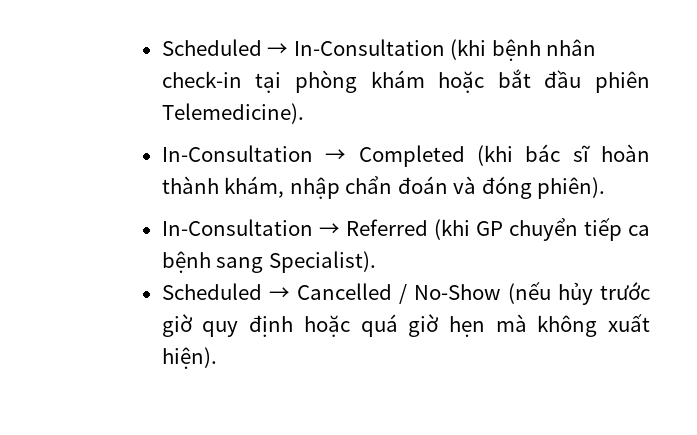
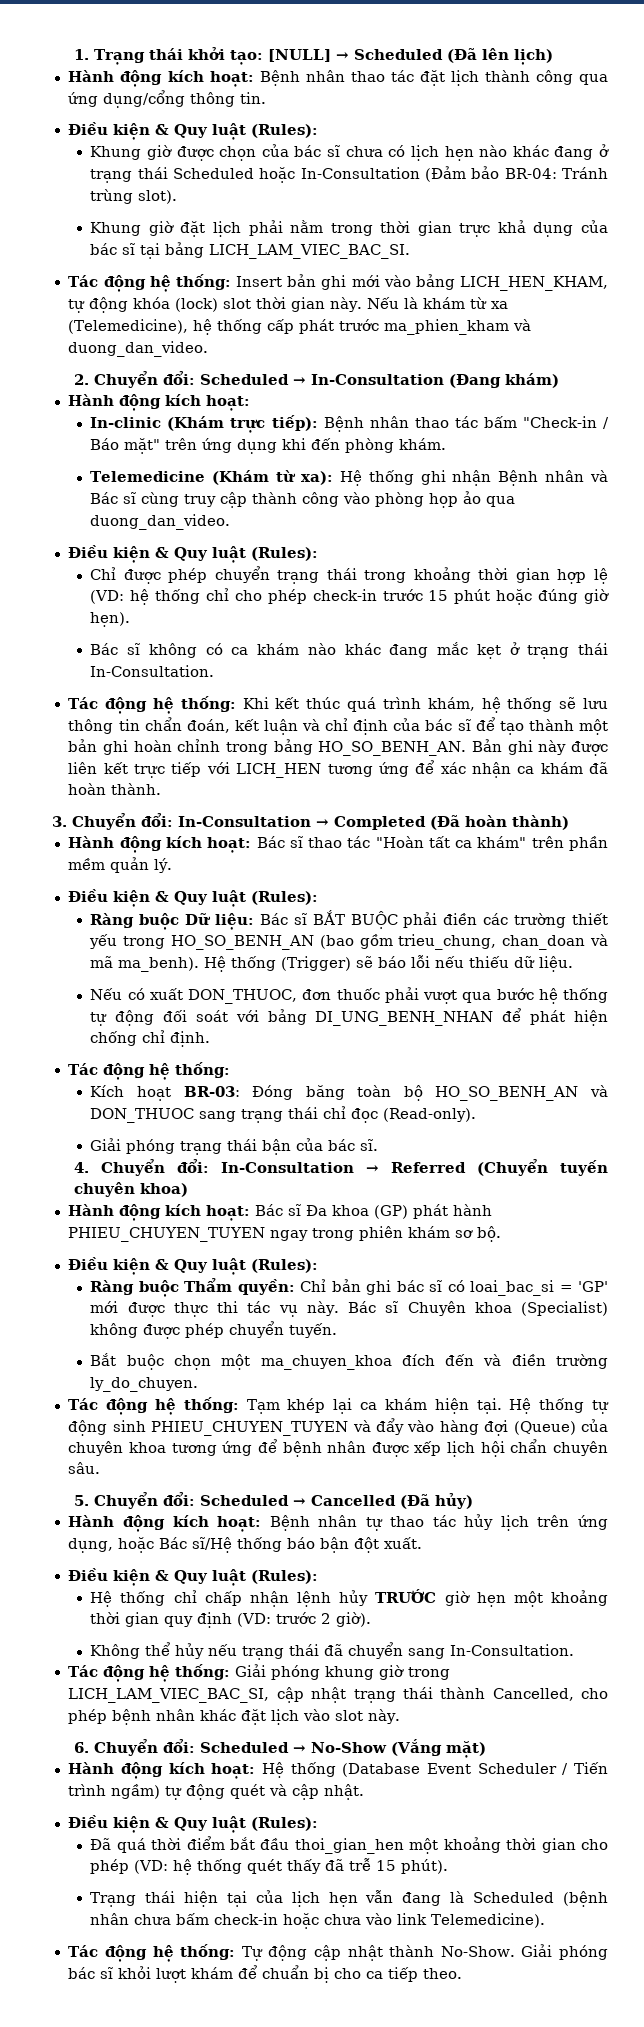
- Scheduled → In-Consultation (khi bệnh nhân check-in tại phòng khám hoặc bắt đầu phiên Telemedicine).
- In-Consultation → Completed (khi bác sĩ hoàn thành khám, nhập chẩn đoán và đóng phiên).
- In-Consultation → Referred (khi GP chuyển tiếp ca bệnh sang Specialist).
- Scheduled → Cancelled / No-Show (nếu hủy trước giờ quy định hoặc quá giờ hẹn mà không xuất hiện).
+ 1. Trạng thái khởi tạo: [NULL] → Scheduled (Đã lên lịch)
+ Hành động kích hoạt: Bệnh nhân thao tác đặt lịch thành công qua ứng dụng/cổng thông tin.
+ Điều kiện & Quy luật (Rules):
+ Khung giờ được chọn của bác sĩ chưa có lịch hẹn nào khác đang ở trạng thái Scheduled hoặc In-Consultation (Đảm bảo BR-04: Tránh trùng slot).
+ Khung giờ đặt lịch phải nằm trong thời gian trực khả dụng của bác sĩ tại bảng LICH_LAM_VIEC_BAC_SI.
+ Tác động hệ thống: Insert bản ghi mới vào bảng LICH_HEN_KHAM, tự động khóa (lock) slot thời gian này. Nếu là khám từ xa (Telemedicine), hệ thống cấp phát trước ma_phien_kham và duong_dan_video.
+ 2. Chuyển đổi: Scheduled → In-Consultation (Đang khám)
+ Hành động kích hoạt:
+ In-clinic (Khám trực tiếp): Bệnh nhân thao tác bấm "Check-in / Báo mặt" trên ứng dụng khi đến phòng khám.
+ Telemedicine (Khám từ xa): Hệ thống ghi nhận Bệnh nhân và Bác sĩ cùng truy cập thành công vào phòng họp ảo qua duong_dan_video.
+ Điều kiện & Quy luật (Rules):
+ Chỉ được phép chuyển trạng thái trong khoảng thời gian hợp lệ (VD: hệ thống chỉ cho phép check-in trước 15 phút hoặc đúng giờ hẹn).
+ Bác sĩ không có ca khám nào khác đang mắc kẹt ở trạng thái In-Consultation.
+ Tác động hệ thống: Khi kết thúc quá trình khám, hệ thống sẽ lưu thông tin chẩn đoán, kết luận và chỉ định của bác sĩ để tạo thành một bản ghi hoàn chỉnh trong bảng HO_SO_BENH_AN. Bản ghi này được liên kết trực tiếp với LICH_HEN tương ứng để xác nhận ca khám đã hoàn thành.
+ 3. Chuyển đổi: In-Consultation → Completed (Đã hoàn thành)
+ Hành động kích hoạt: Bác sĩ thao tác "Hoàn tất ca khám" trên phần mềm quản lý.
+ Điều kiện & Quy luật (Rules):
+ Ràng buộc Dữ liệu: Bác sĩ BẮT BUỘC phải điền các trường thiết yếu trong HO_SO_BENH_AN (bao gồm trieu_chung, chan_doan và mã ma_benh). Hệ thống (Trigger) sẽ báo lỗi nếu thiếu dữ liệu.
+ Nếu có xuất DON_THUOC, đơn thuốc phải vượt qua bước hệ thống tự động đối soát với bảng DI_UNG_BENH_NHAN để phát hiện chống chỉ định.
+ Tác động hệ thống:
+ Kích hoạt BR-03: Đóng băng toàn bộ HO_SO_BENH_AN và DON_THUOC sang trạng thái chỉ đọc (Read-only).
+ Giải phóng trạng thái bận của bác sĩ.
+ 4. Chuyển đổi: In-Consultation → Referred (Chuyển tuyến chuyên khoa)
+ Hành động kích hoạt: Bác sĩ Đa khoa (GP) phát hành PHIEU_CHUYEN_TUYEN ngay trong phiên khám sơ bộ.
+ Điều kiện & Quy luật (Rules):
+ Ràng buộc Thẩm quyền: Chỉ bản ghi bác sĩ có loai_bac_si = 'GP' mới được thực thi tác vụ này. Bác sĩ Chuyên khoa (Specialist) không được phép chuyển tuyến.
+ Bắt buộc chọn một ma_chuyen_khoa đích đến và điền trường ly_do_chuyen.
+ Tác động hệ thống: Tạm khép lại ca khám hiện tại. Hệ thống tự động sinh PHIEU_CHUYEN_TUYEN và đẩy vào hàng đợi (Queue) của chuyên khoa tương ứng để bệnh nhân được xếp lịch hội chẩn chuyên sâu.
+ 5. Chuyển đổi: Scheduled → Cancelled (Đã hủy)
+ Hành động kích hoạt: Bệnh nhân tự thao tác hủy lịch trên ứng dụng, hoặc Bác sĩ/Hệ thống báo bận đột xuất.
+ Điều kiện & Quy luật (Rules):
+ Hệ thống chỉ chấp nhận lệnh hủy TRƯỚC giờ hẹn một khoảng thời gian quy định (VD: trước 2 giờ).
+ Không thể hủy nếu trạng thái đã chuyển sang In-Consultation.
+ Tác động hệ thống: Giải phóng khung giờ trong LICH_LAM_VIEC_BAC_SI, cập nhật trạng thái thành Cancelled, cho phép bệnh nhân khác đặt lịch vào slot này.
+ 6. Chuyển đổi: Scheduled → No-Show (Vắng mặt)
+ Hành động kích hoạt: Hệ thống (Database Event Scheduler / Tiến trình ngầm) tự động quét và cập nhật.
+ Điều kiện & Quy luật (Rules):
+ Đã quá thời điểm bắt đầu thoi_gian_hen một khoảng thời gian cho phép (VD: hệ thống quét thấy đã trễ 15 phút).
+ Trạng thái hiện tại của lịch hẹn vẫn đang là Scheduled (bệnh nhân chưa bấm check-in hoặc chưa vào link Telemedicine).
+ Tác động hệ thống: Tự động cập nhật thành No-Show. Giải phóng bác sĩ khỏi lượt khám để chuẩn bị cho ca tiếp theo.

